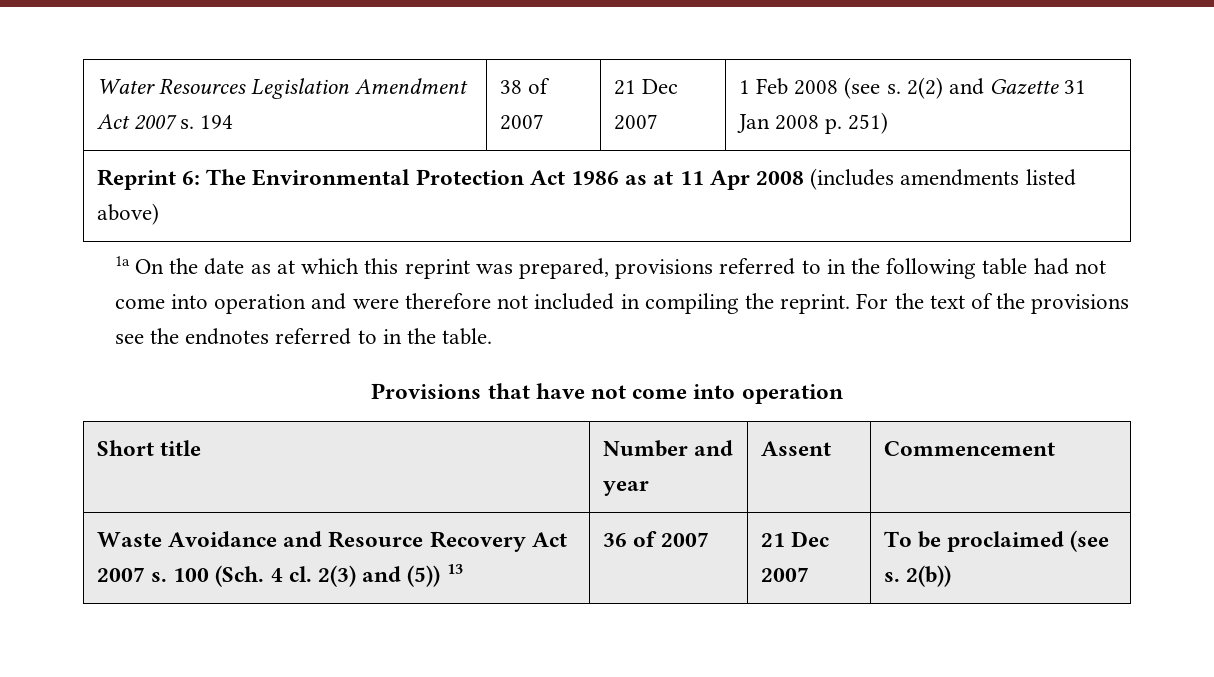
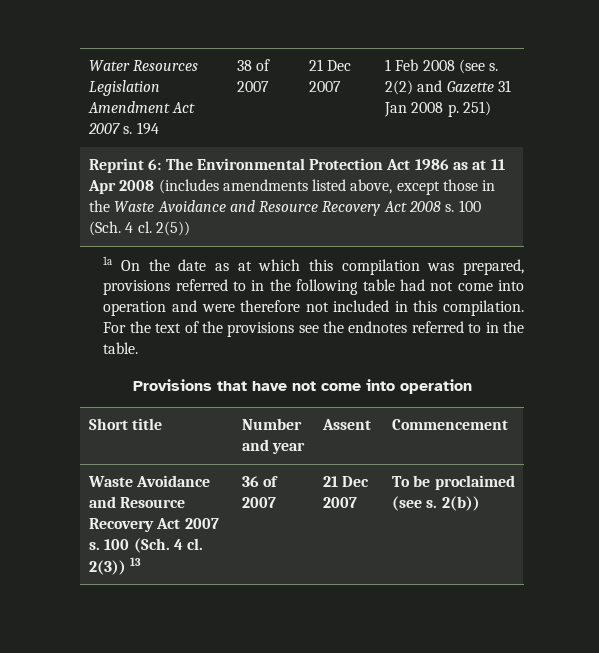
- Reprint 6: The Environmental Protection Act 1986 as at 11 Apr 2008 (includes amendments listed above)
+ Reprint 6: The Environmental Protection Act 1986 as at 11 Apr 2008 (includes amendments listed above, except those in the Waste Avoidance and Resource Recovery Act 2008 s. 100 (Sch. 4 cl. 2(5))
- 1a On the date as at which this reprint was prepared, provisions referred to in the following table had not come into operation and were therefore not included in compiling the reprint.
+ 1a On the date as at which this compilation was prepared, provisions referred to in the following table had not come into operation and were therefore not included in this compilation.
- Waste Avoidance and Resource Recovery Act 2007 s. 100 (Sch. 4 cl. 2(3) and (5)) 13 | 36 of 2007 | 21 Dec 2007 | To be proclaimed (see s. 2(b))
+ Waste Avoidance and Resource Recovery Act 2007 s. 100 (Sch. 4 cl. 2(3)) 13 | 36 of 2007 | 21 Dec 2007 | To be proclaimed (see s. 2(b))

